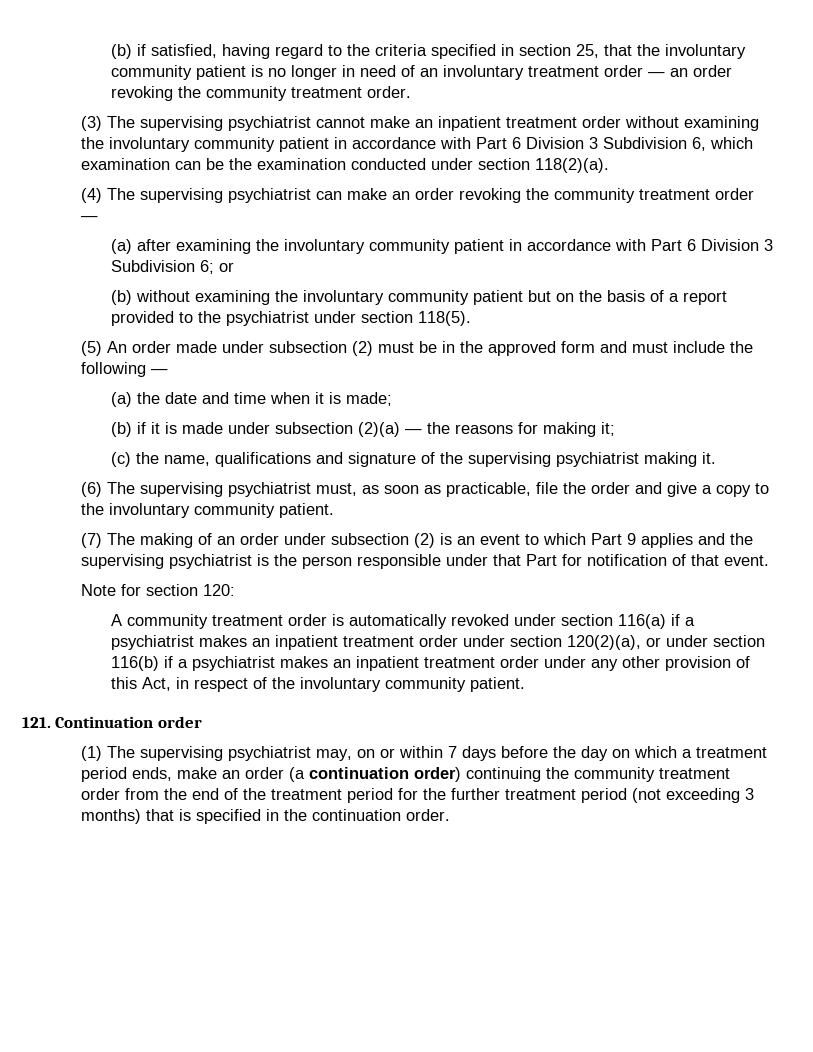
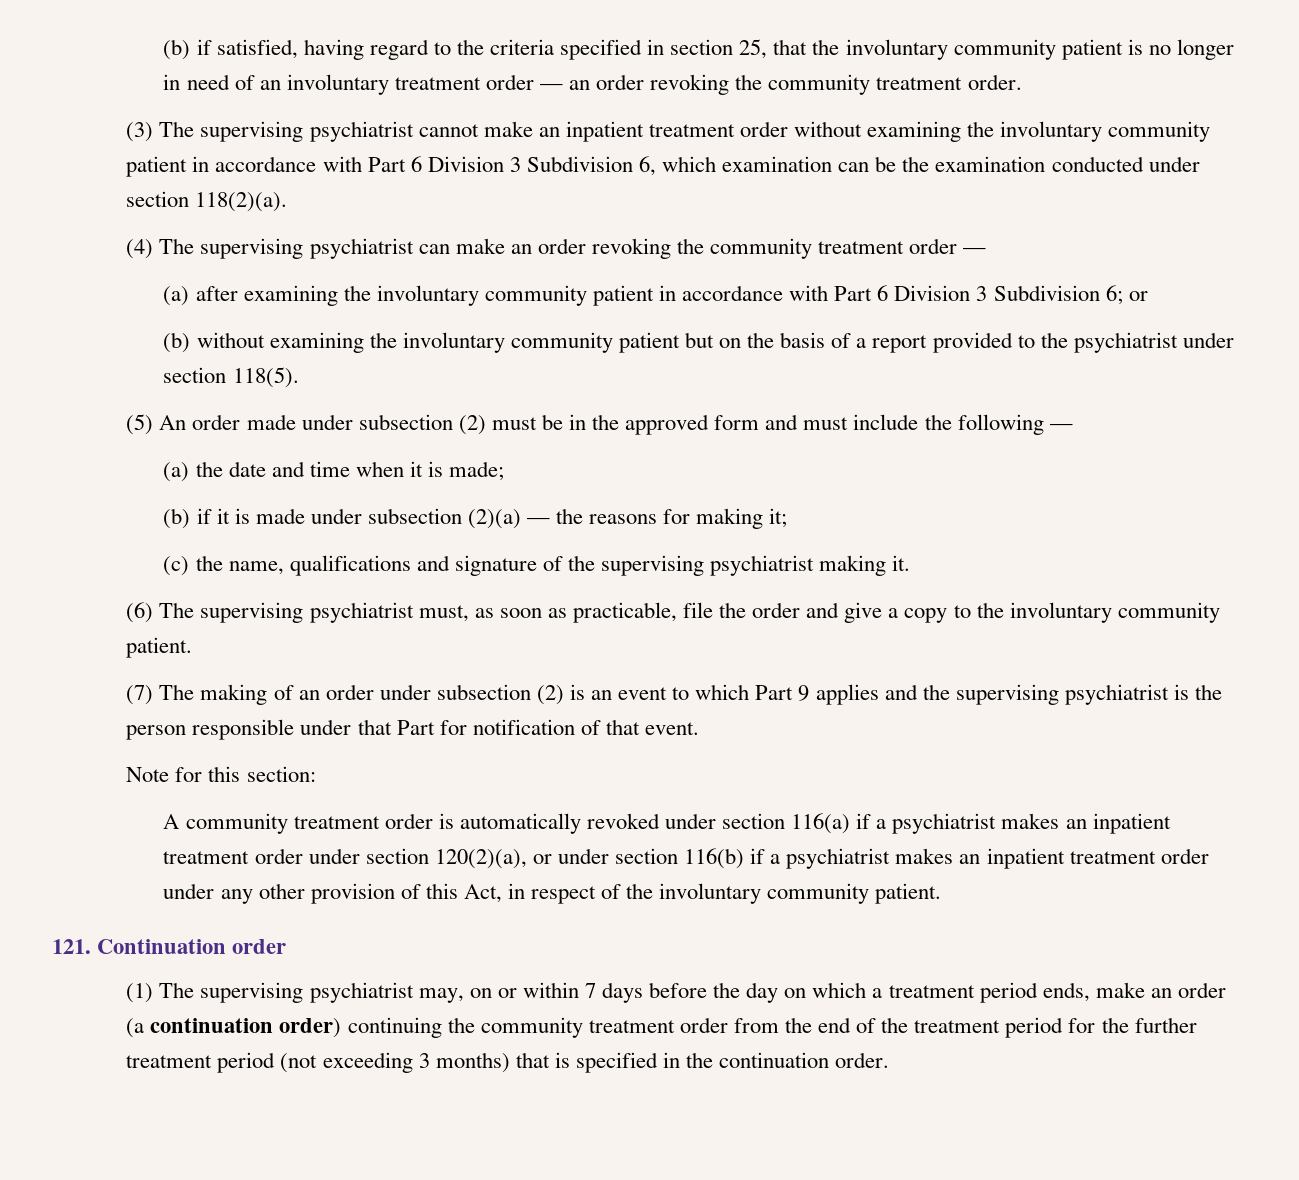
- Note for section 120:
+ Note for this section:

